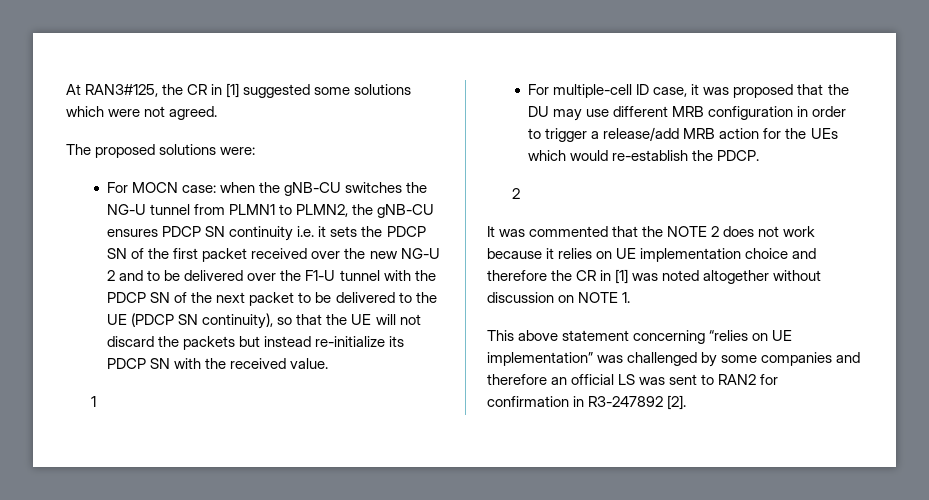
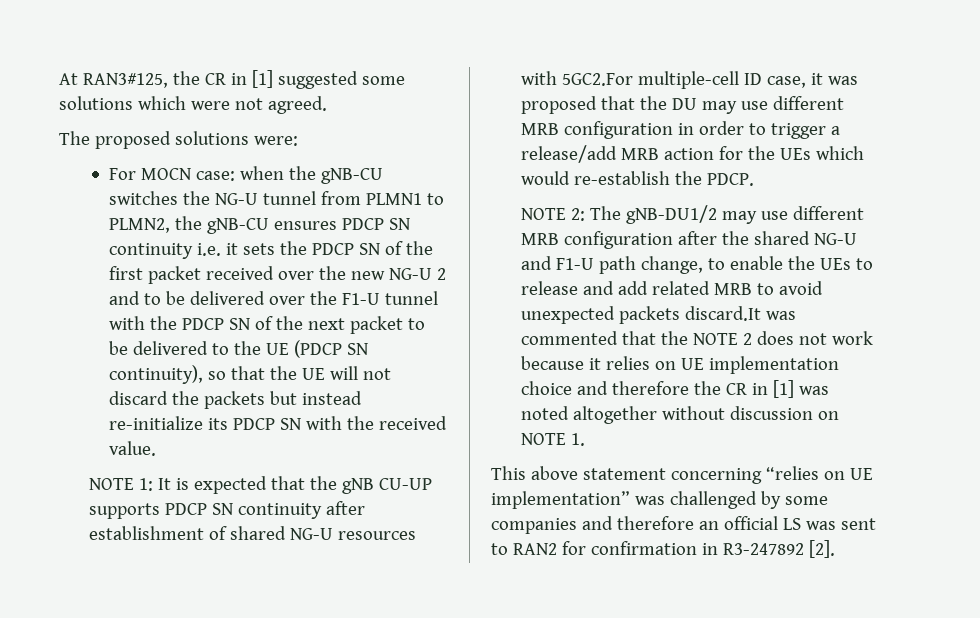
- 1
- For multiple-cell ID case, it was proposed that the DU may use different MRB configuration in order to trigger a release/add MRB action for the UEs which would re-establish the PDCP.
- 2
- It was commented that the NOTE 2 does not work because it relies on UE implementation choice and therefore the CR in [1] was noted altogether without discussion on NOTE 1.
+ NOTE 1: It is expected that the gNB CU-UP supports PDCP SN continuity after establishment of shared NG-U resources with 5GC2.For multiple-cell ID case, it was proposed that the DU may use different MRB configuration in order to trigger a release/add MRB action for the UEs which would re-establish the PDCP.
+ NOTE 2: The gNB-DU1/2 may use different MRB configuration after the shared NG-U and F1-U path change, to enable the UEs to release and add related MRB to avoid unexpected packets discard.It was commented that the NOTE 2 does not work because it relies on UE implementation choice and therefore the CR in [1] was noted altogether without discussion on NOTE 1.

